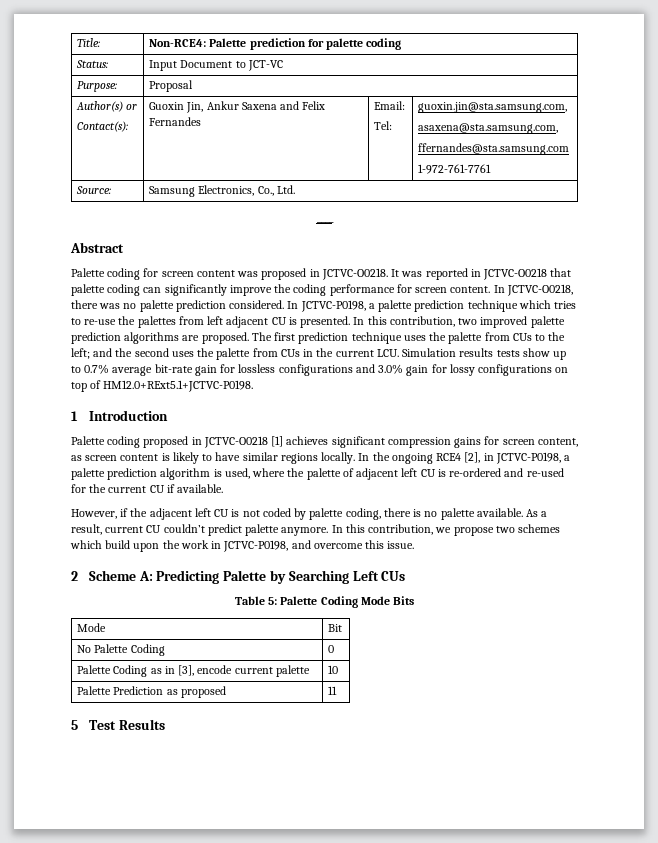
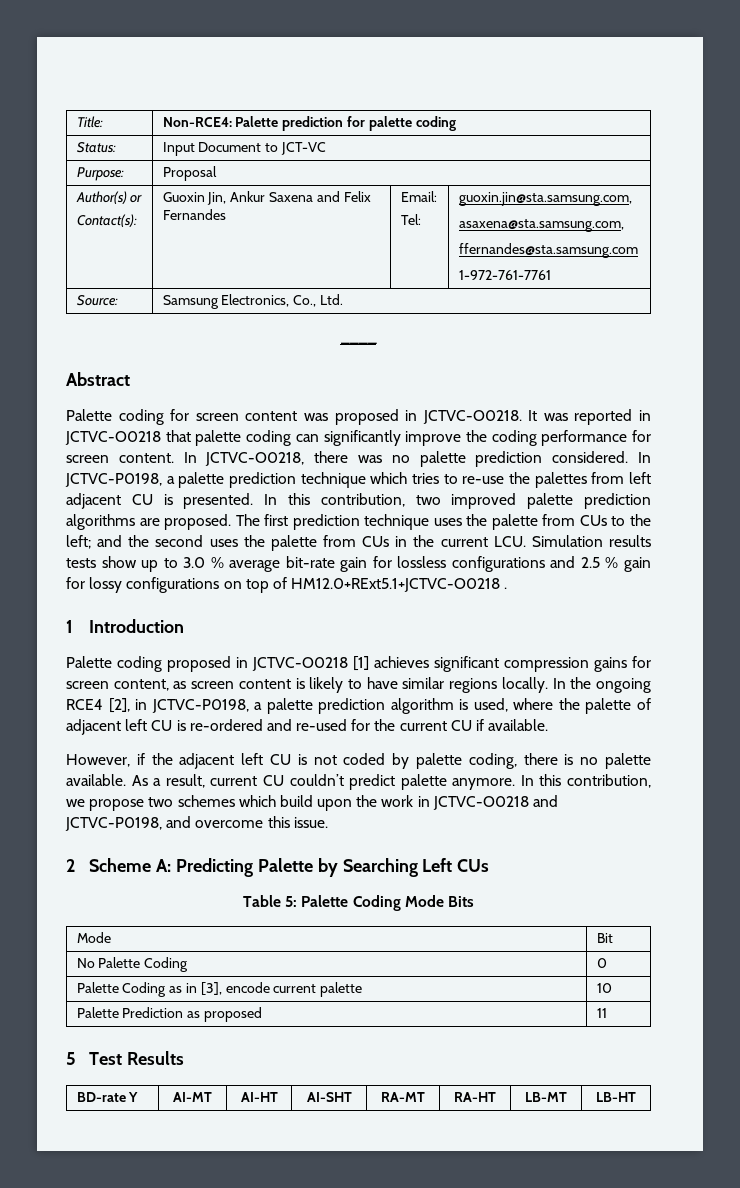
- The first prediction technique uses the palette from CUs to the left; and the second uses the palette from CUs in the current LCU. Simulation results tests show up to 0.7% average bit-rate gain for lossless configurations and 3.0% gain for lossy configurations on top of HM12.0+RExt5.1+JCTVC-P0198.
+ The first prediction technique uses the palette from CUs to the left; and the second uses the palette from CUs in the current LCU. Simulation results tests show up to 3.0 % average bit-rate gain for lossless configurations and 2.5 % gain for lossy configurations on top of HM12.0+RExt5.1+JCTVC-O0218 .
- In this contribution, we propose two schemes which build upon the work in JCTVC-P0198, and overcome this issue.
+ In this contribution, we propose two schemes which build upon the work in JCTVC-O0218 and JCTVC-P0198, and overcome this issue.
+ BD-rate Y | AI-MT | AI-HT | AI-SHT | RA-MT | RA-HT | LB-MT | LB-HT

